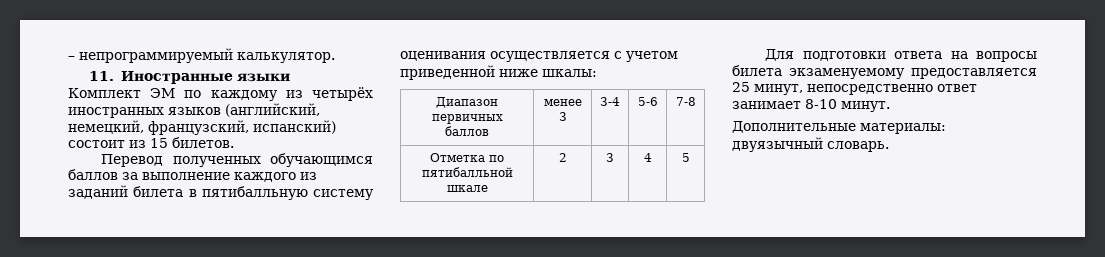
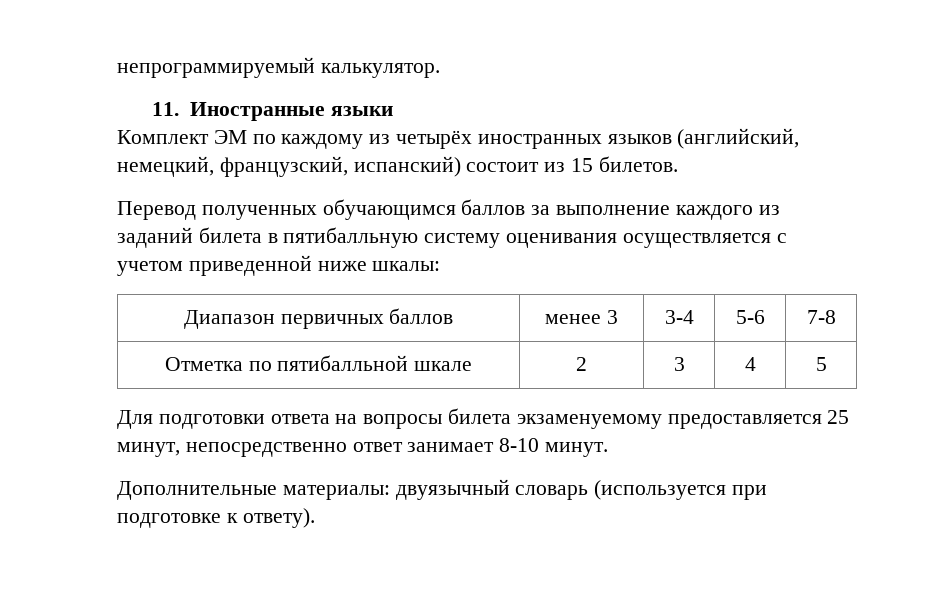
- – непрограммируемый калькулятор.
+ непрограммируемый калькулятор.
- Дополнительные материалы: двуязычный словарь.
+ Дополнительные материалы: двуязычный словарь (используется при подготовке к ответу).

